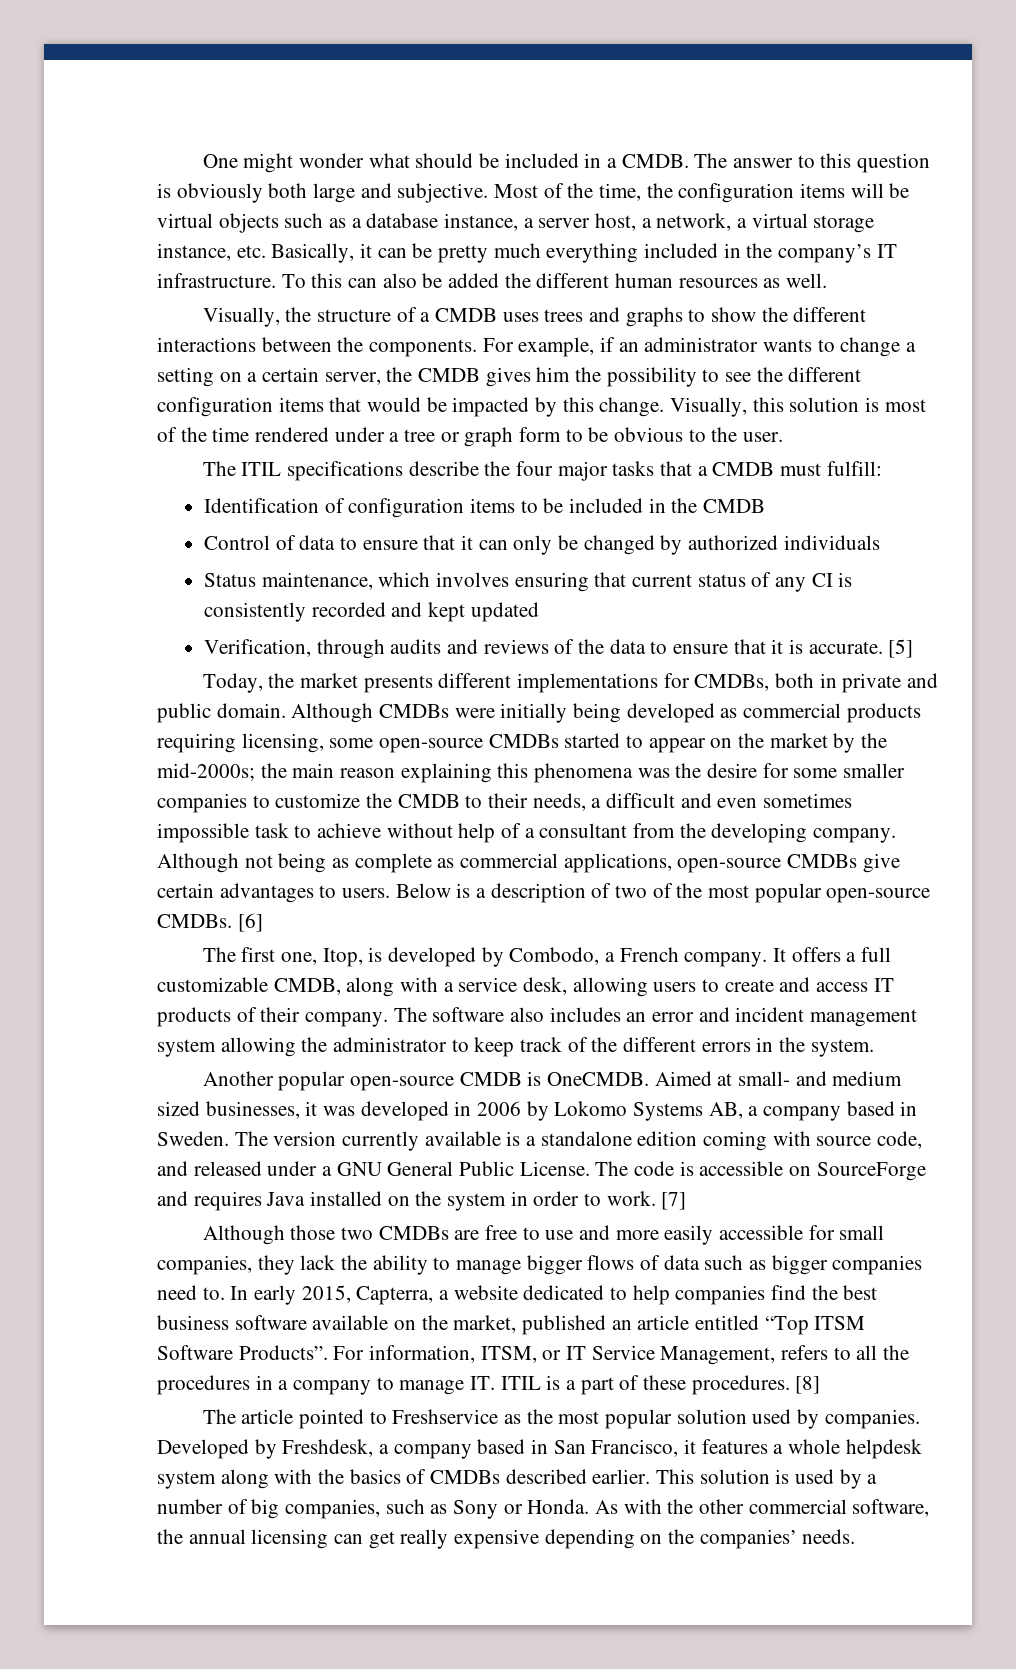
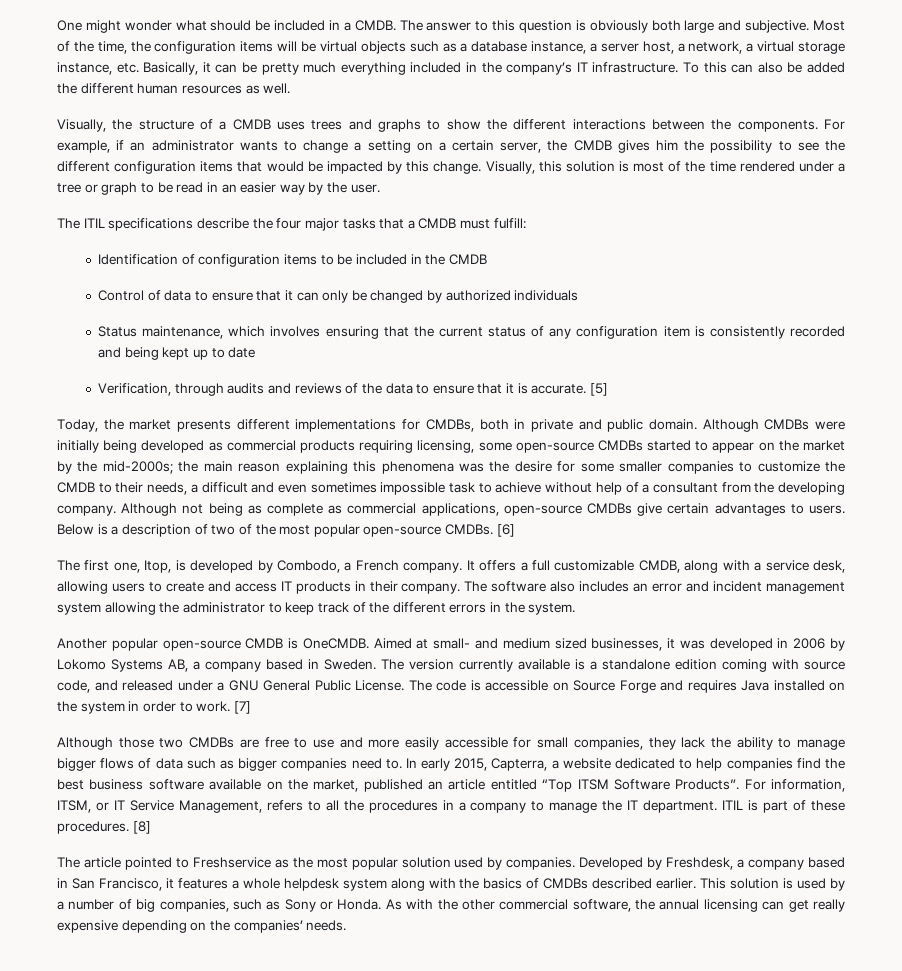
- Visually, this solution is most of the time rendered under a tree or graph form to be obvious to the user.
+ Visually, this solution is most of the time rendered under a tree or graph to be read in an easier way by the user.
- Status maintenance, which involves ensuring that current status of any CI is consistently recorded and kept updated
+ Status maintenance, which involves ensuring that the current status of any configuration item is consistently recorded and being kept up to date
- It offers a full customizable CMDB, along with a service desk, allowing users to create and access IT products of their company.
+ It offers a full customizable CMDB, along with a service desk, allowing users to create and access IT products in their company.
- The code is accessible on SourceForge and requires Java installed on the system in order to work.
+ The code is accessible on Source Forge and requires Java installed on the system in order to work.
- For information, ITSM, or IT Service Management, refers to all the procedures in a company to manage IT. ITIL is a part of these procedures.
+ For information, ITSM, or IT Service Management, refers to all the procedures in a company to manage the IT department. ITIL is part of these procedures.

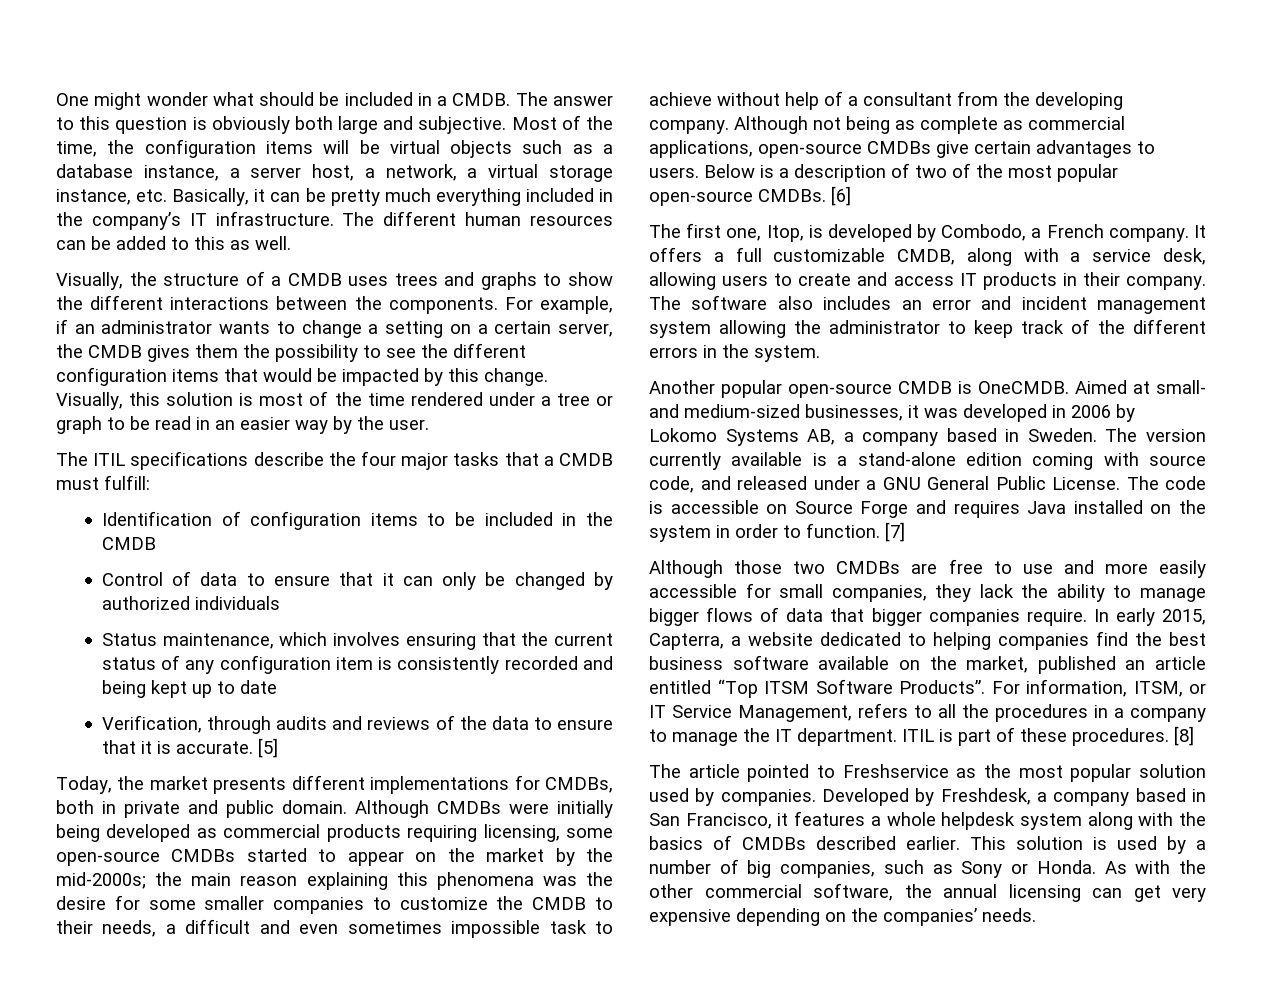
- To this can also be added the different human resources as well.
+ The different human resources can be added to this as well.
- For example, if an administrator wants to change a setting on a certain server, the CMDB gives him the possibility to see the different configuration items that would be impacted by this change.
+ For example, if an administrator wants to change a setting on a certain server, the CMDB gives them the possibility to see the different configuration items that would be impacted by this change.
- Aimed at small- and medium sized businesses, it was developed in 2006 by Lokomo Systems AB, a company based in Sweden.
+ Aimed at small- and medium-sized businesses, it was developed in 2006 by Lokomo Systems AB, a company based in Sweden.
- The version currently available is a standalone edition coming with source code, and released under a GNU General Public License.
+ The version currently available is a stand-alone edition coming with source code, and released under a GNU General Public License.
- The code is accessible on Source Forge and requires Java installed on the system in order to work.
+ The code is accessible on Source Forge and requires Java installed on the system in order to function.
- Although those two CMDBs are free to use and more easily accessible for small companies, they lack the ability to manage bigger flows of data such as bigger companies need to.
+ Although those two CMDBs are free to use and more easily accessible for small companies, they lack the ability to manage bigger flows of data that bigger companies require.
- In early 2015, Capterra, a website dedicated to help companies find the best business software available on the market, published an article entitled “Top ITSM Software Products”.
+ In early 2015, Capterra, a website dedicated to helping companies find the best business software available on the market, published an article entitled “Top ITSM Software Products”.
- As with the other commercial software, the annual licensing can get really expensive depending on the companies’ needs.
+ As with the other commercial software, the annual licensing can get very expensive depending on the companies’ needs.

